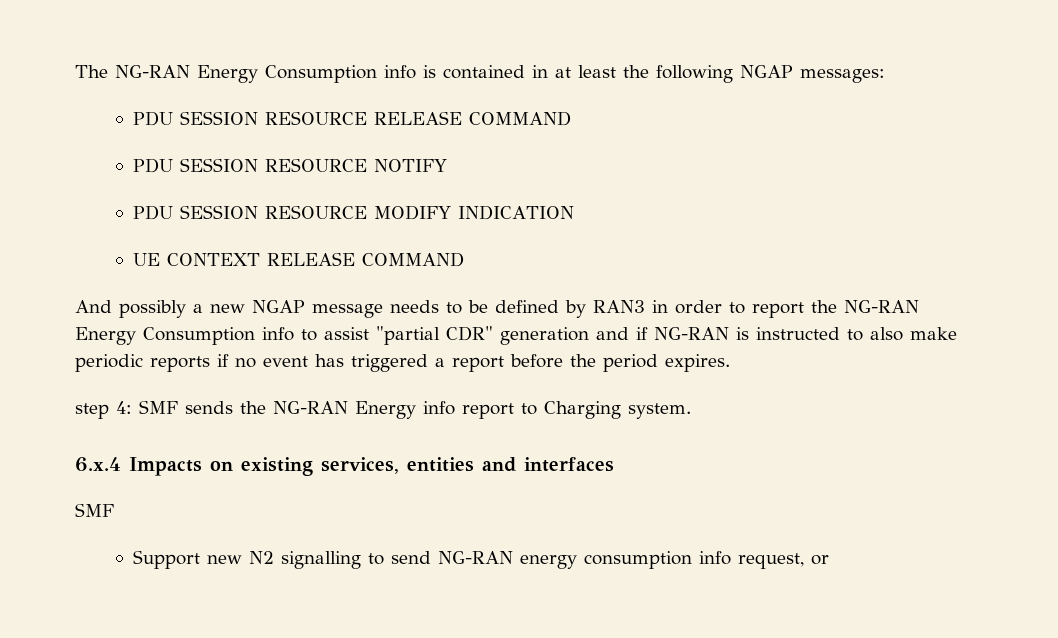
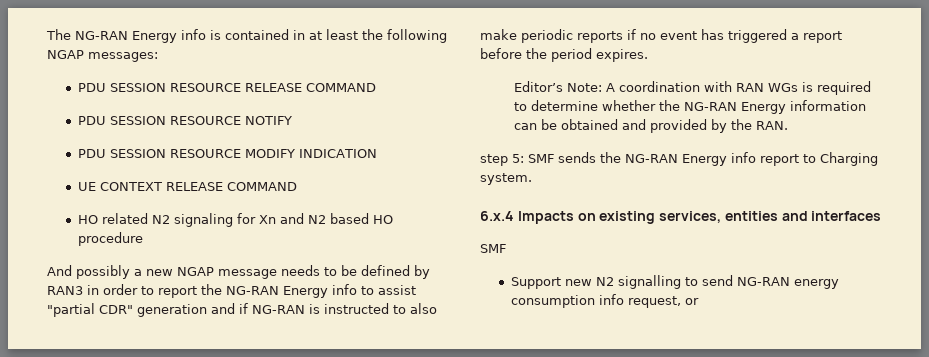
- The NG-RAN Energy Consumption info is contained in at least the following NGAP messages:
+ The NG-RAN Energy info is contained in at least the following NGAP messages:
+ HO related N2 signaling for Xn and N2 based HO procedure
- And possibly a new NGAP message needs to be defined by RAN3 in order to report the NG-RAN Energy Consumption info to assist "partial CDR" generation and if NG-RAN is instructed to also make periodic reports if no event has triggered a report before the period expires.
+ And possibly a new NGAP message needs to be defined by RAN3 in order to report the NG-RAN Energy info to assist "partial CDR" generation and if NG-RAN is instructed to also make periodic reports if no event has triggered a report before the period expires.
+ Editor’s Note: A coordination with RAN WGs is required to determine whether the NG-RAN Energy information can be obtained and provided by the RAN.
- step 4: SMF sends the NG-RAN Energy info report to Charging system.
+ step 5: SMF sends the NG-RAN Energy info report to Charging system.

